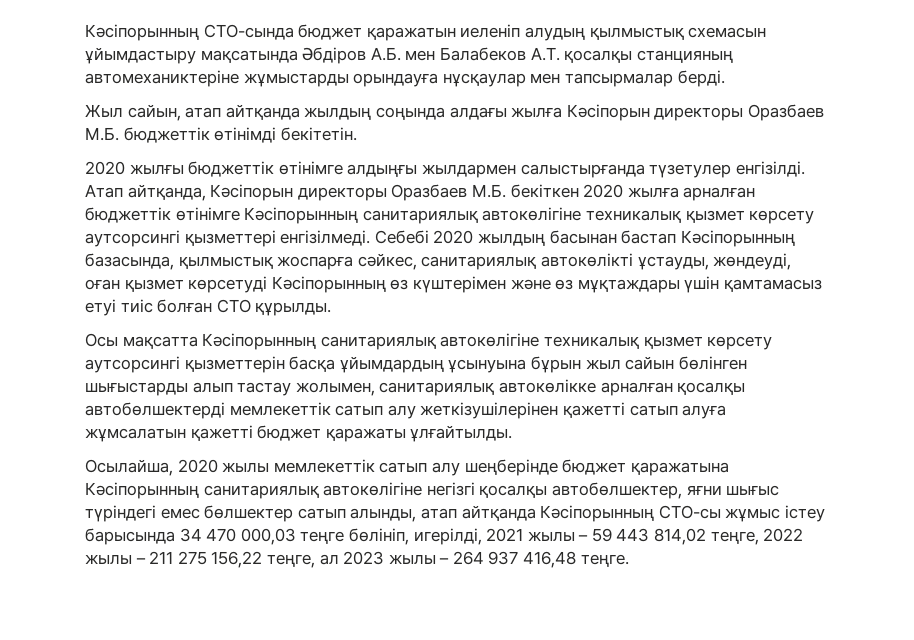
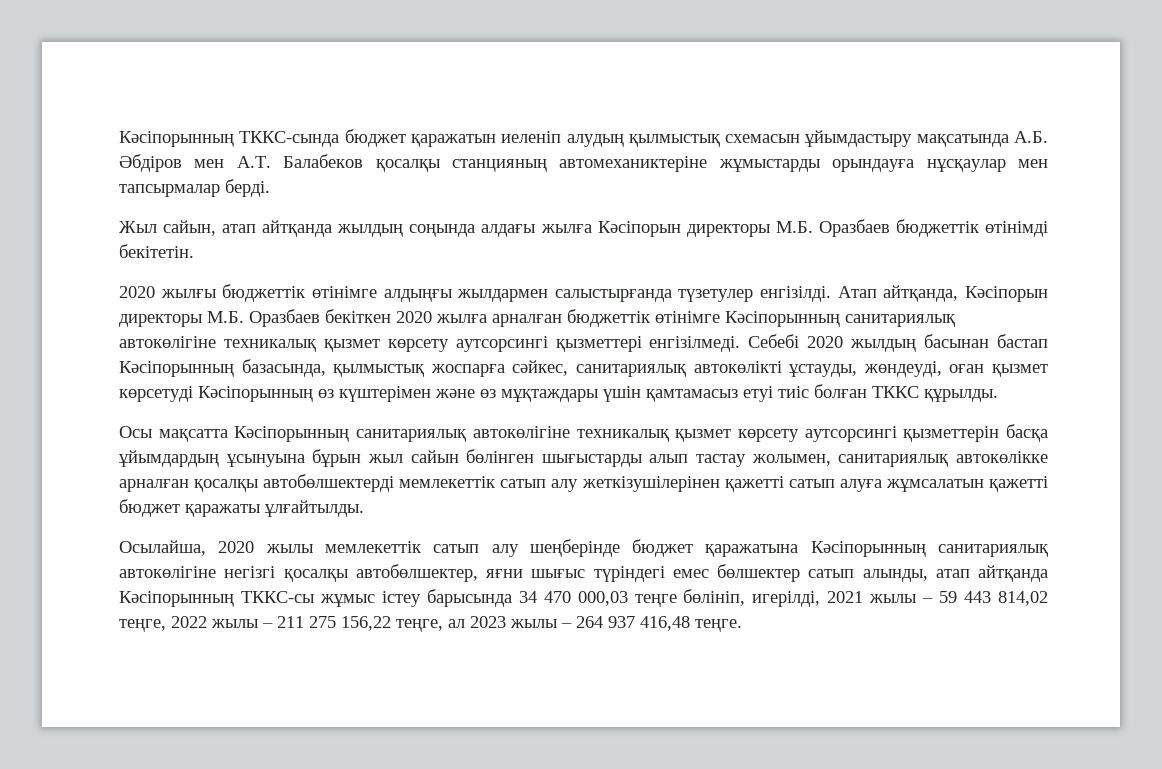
- Кәсіпорынның СТО-сында бюджет қаражатын иеленіп алудың қылмыстық схемасын ұйымдастыру мақсатында Әбдіров А.Б. мен Балабеков А.Т. қосалқы станцияның автомеханиктеріне жұмыстарды орындауға нұсқаулар мен тапсырмалар берді.
+ Кәсіпорынның ТККС-сында бюджет қаражатын иеленіп алудың қылмыстық схемасын ұйымдастыру мақсатында А.Б. Әбдіров мен А.Т. Балабеков қосалқы станцияның автомеханиктеріне жұмыстарды орындауға нұсқаулар мен тапсырмалар берді.
- Жыл сайын, атап айтқанда жылдың соңында алдағы жылға Кәсіпорын директоры Оразбаев М.Б. бюджеттік өтінімді бекітетін.
+ Жыл сайын, атап айтқанда жылдың соңында алдағы жылға Кәсіпорын директоры М.Б. Оразбаев бюджеттік өтінімді бекітетін.
- Атап айтқанда, Кәсіпорын директоры Оразбаев М.Б. бекіткен 2020 жылға арналған бюджеттік өтінімге Кәсіпорынның санитариялық автокөлігіне техникалық қызмет көрсету аутсорсингі қызметтері енгізілмеді.
+ Атап айтқанда, Кәсіпорын директоры М.Б. Оразбаев бекіткен 2020 жылға арналған бюджеттік өтінімге Кәсіпорынның санитариялық автокөлігіне техникалық қызмет көрсету аутсорсингі қызметтері енгізілмеді.
- Себебі 2020 жылдың басынан бастап Кәсіпорынның базасында, қылмыстық жоспарға сәйкес, санитариялық автокөлікті ұстауды, жөндеуді, оған қызмет көрсетуді Кәсіпорынның өз күштерімен және өз мұқтаждары үшін қамтамасыз етуі тиіс болған СТО құрылды.
+ Себебі 2020 жылдың басынан бастап Кәсіпорынның базасында, қылмыстық жоспарға сәйкес, санитариялық автокөлікті ұстауды, жөндеуді, оған қызмет көрсетуді Кәсіпорынның өз күштерімен және өз мұқтаждары үшін қамтамасыз етуі тиіс болған ТККС құрылды.
- Осылайша, 2020 жылы мемлекеттік сатып алу шеңберінде бюджет қаражатына Кәсіпорынның санитариялық автокөлігіне негізгі қосалқы автобөлшектер, яғни шығыс түріндегі емес бөлшектер сатып алынды, атап айтқанда Кәсіпорынның СТО-сы жұмыс істеу барысында 34 470 000,03 теңге бөлініп, игерілді, 2021 жылы – 59 443 814,02 теңге, 2022 жылы – 211 275 156,22 теңге, ал 2023 жылы – 264 937 416,48 теңге.
+ Осылайша, 2020 жылы мемлекеттік сатып алу шеңберінде бюджет қаражатына Кәсіпорынның санитариялық автокөлігіне негізгі қосалқы автобөлшектер, яғни шығыс түріндегі емес бөлшектер сатып алынды, атап айтқанда Кәсіпорынның ТККС-сы жұмыс істеу барысында 34 470 000,03 теңге бөлініп, игерілді, 2021 жылы – 59 443 814,02 теңге, 2022 жылы – 211 275 156,22 теңге, ал 2023 жылы – 264 937 416,48 теңге.

